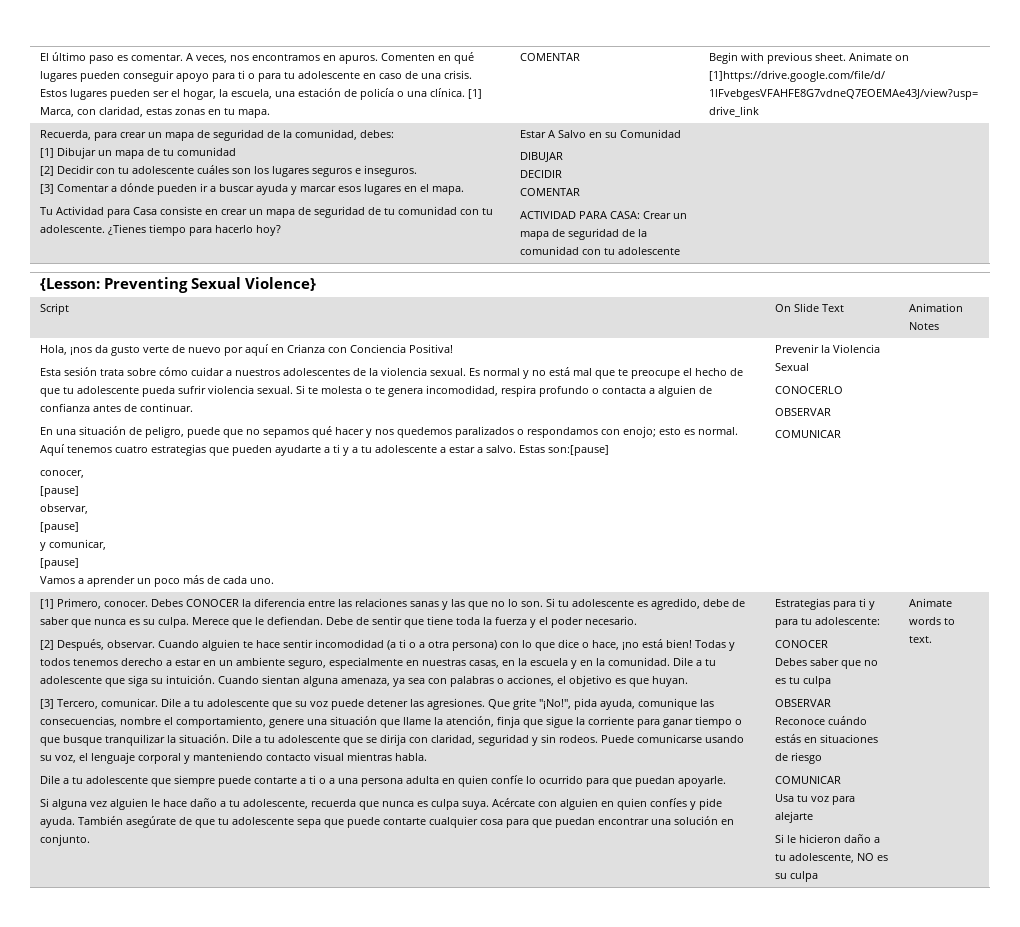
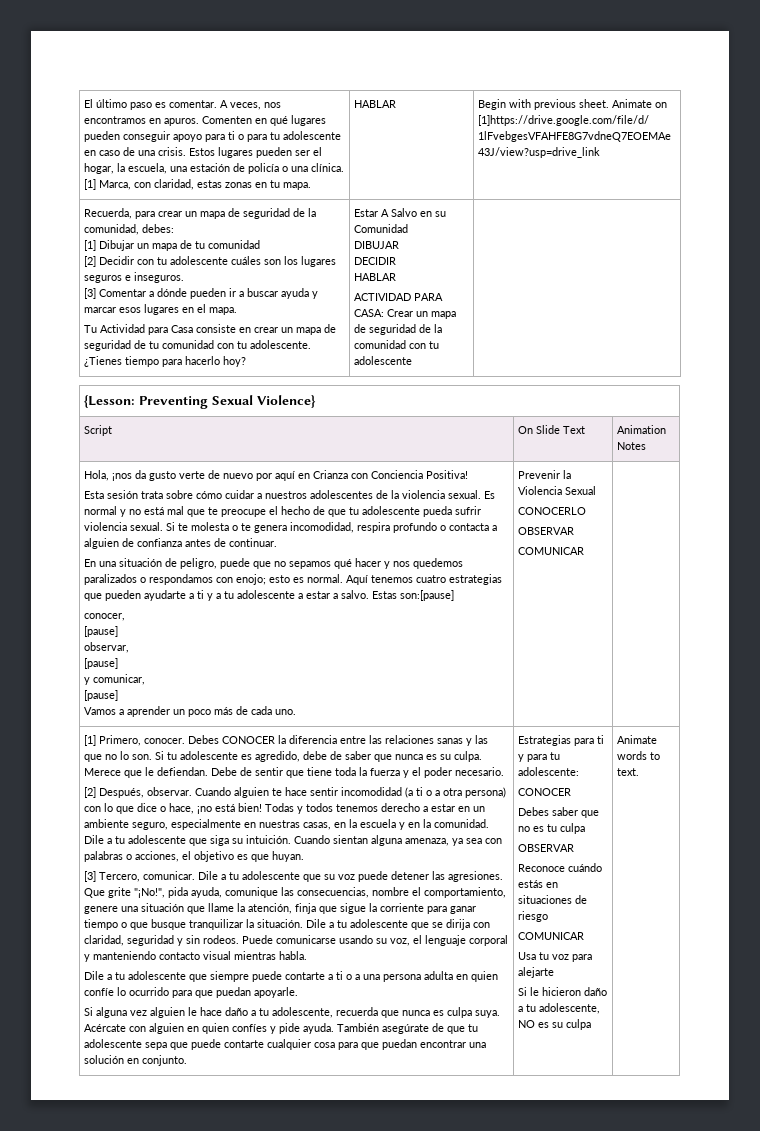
- [1] Marca, con claridad, estas zonas en tu mapa. | COMENTAR
+ [1] Marca, con claridad, estas zonas en tu mapa. | HABLAR
  DECIDIR
- COMENTAR
+ HABLAR

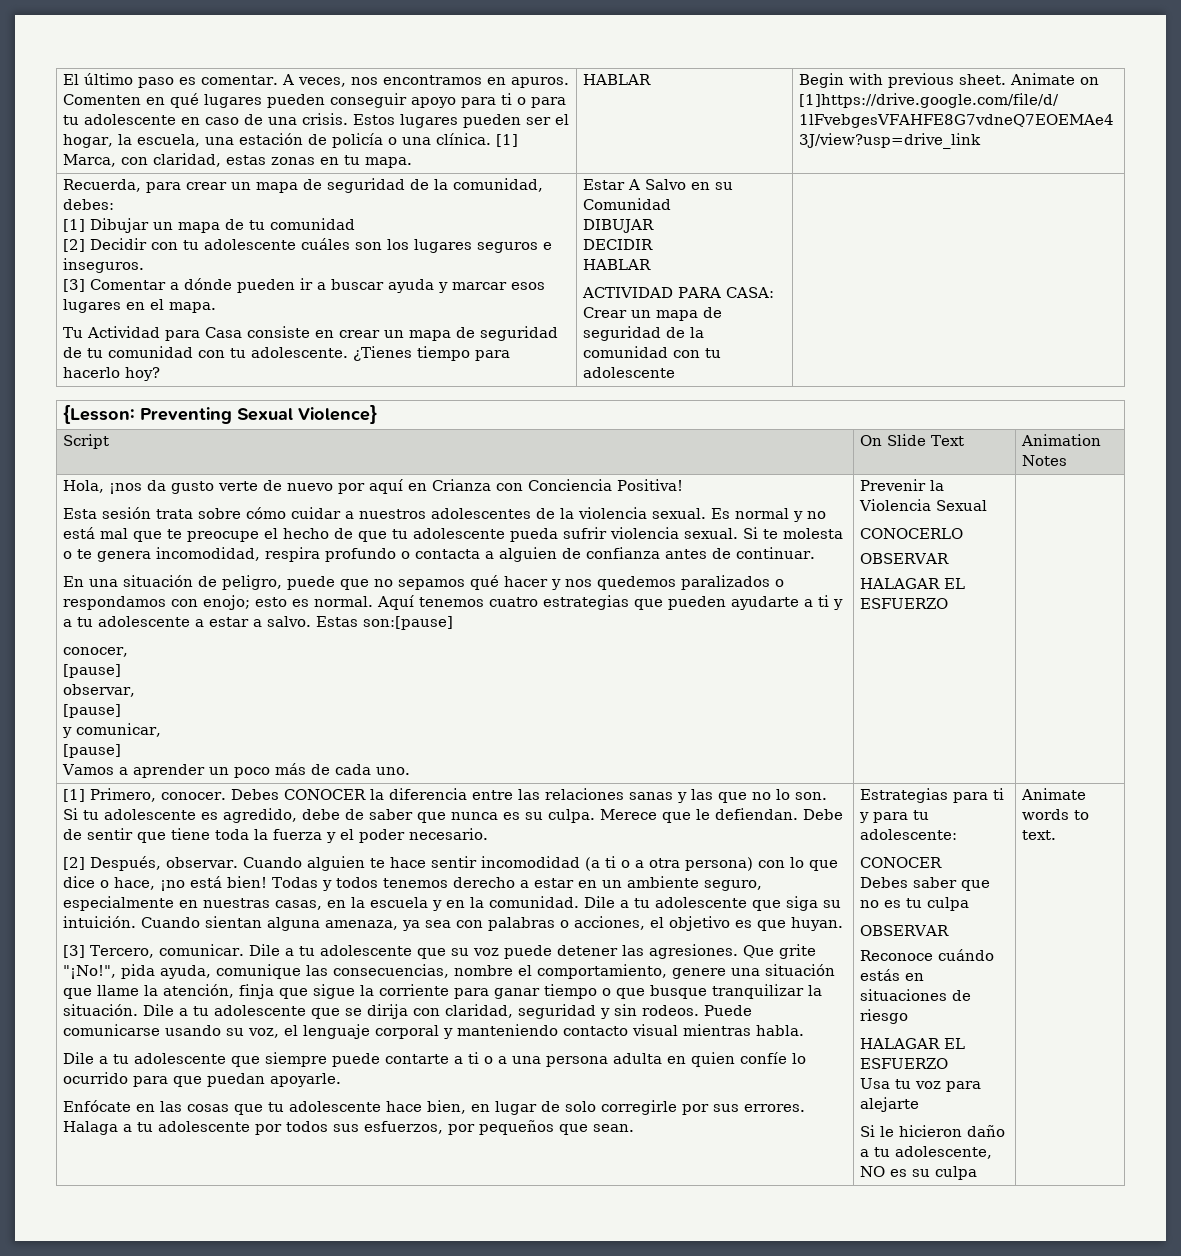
  CONOCERLO
  OBSERVAR
- COMUNICAR
+ HALAGAR EL ESFUERZO
- Si alguna vez alguien le hace daño a tu adolescente, recuerda que nunca es culpa suya. Acércate con alguien en quien confíes y pide ayuda. También asegúrate de que tu adolescente sepa que puede contarte cualquier cosa para que puedan encontrar una solución en conjunto.
+ Enfócate en las cosas que tu adolescente hace bien, en lugar de solo corregirle por sus errores. Halaga a tu adolescente por todos sus esfuerzos, por pequeños que sean.
  Reconoce cuándo estás en situaciones de riesgo
- COMUNICAR
+ HALAGAR EL ESFUERZO

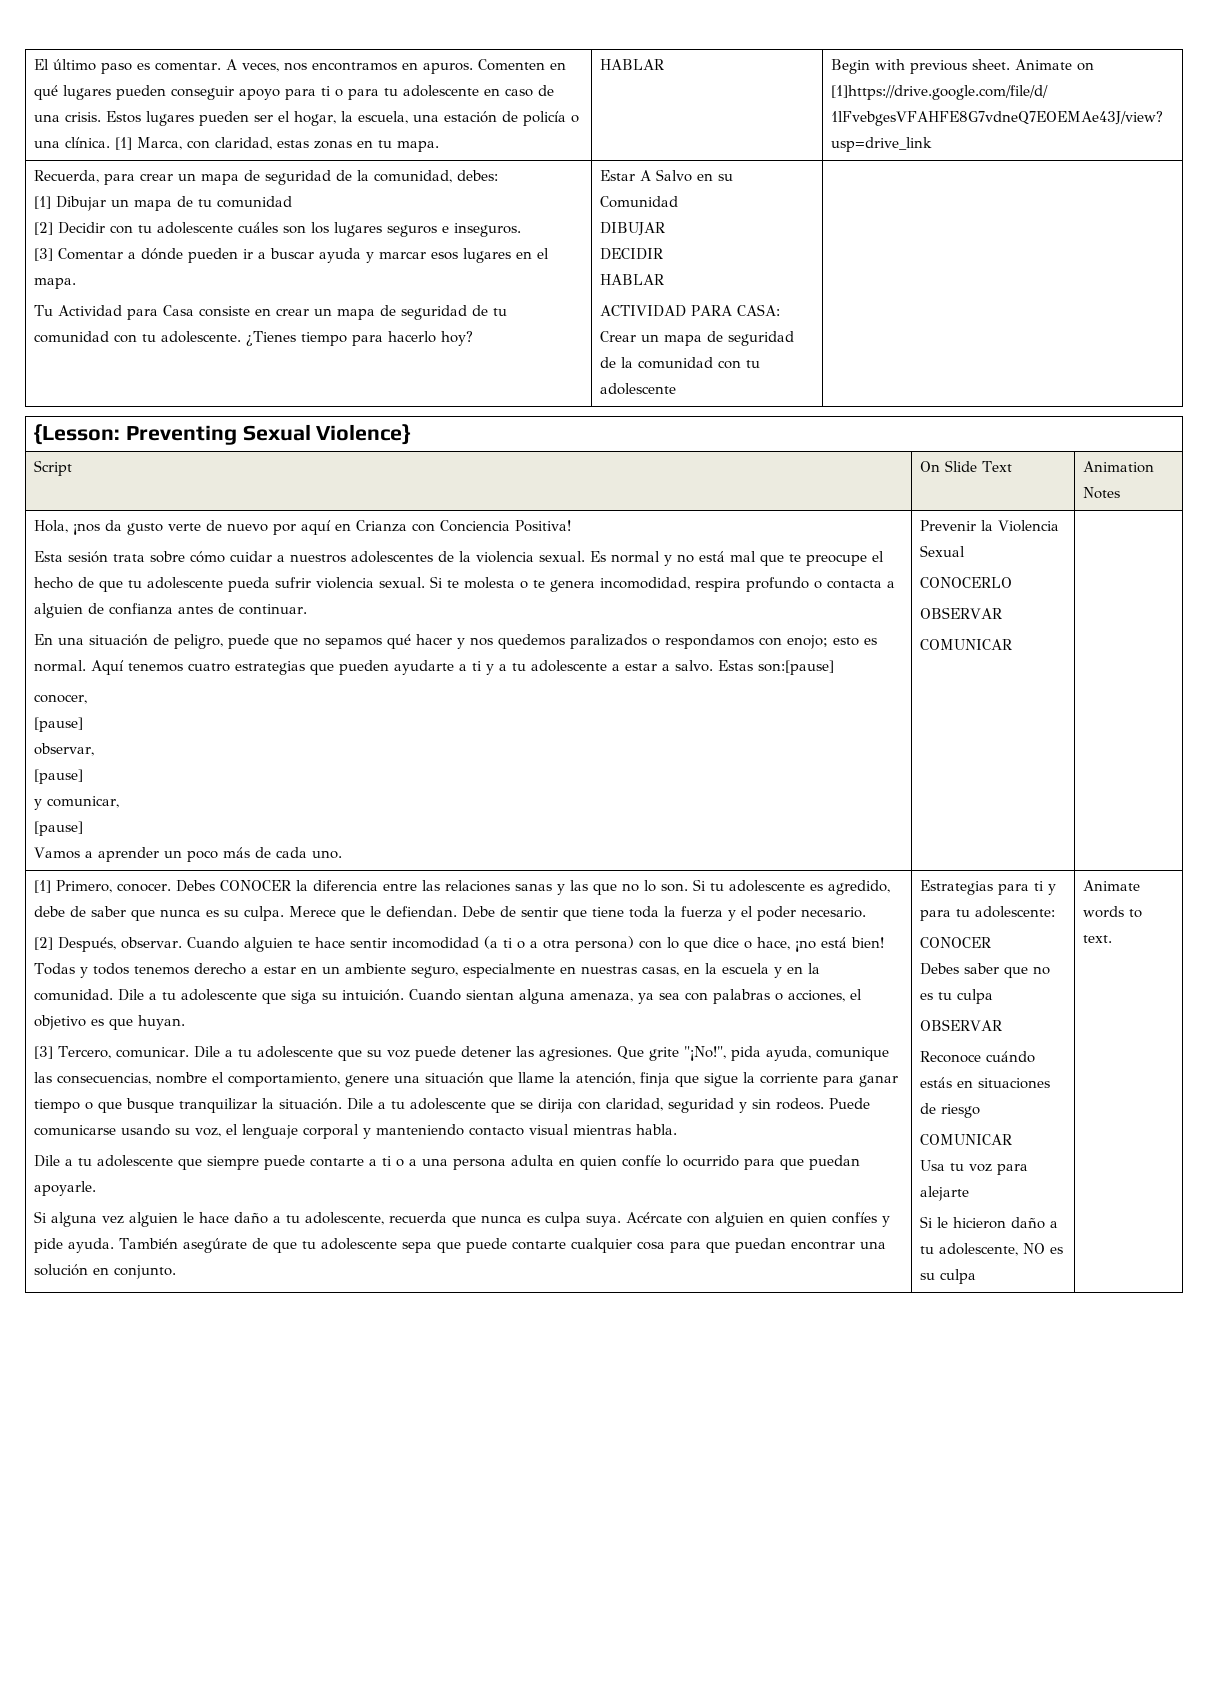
  CONOCERLO
  OBSERVAR
- HALAGAR EL ESFUERZO
+ COMUNICAR
- Enfócate en las cosas que tu adolescente hace bien, en lugar de solo corregirle por sus errores. Halaga a tu adolescente por todos sus esfuerzos, por pequeños que sean.
+ Si alguna vez alguien le hace daño a tu adolescente, recuerda que nunca es culpa suya. Acércate con alguien en quien confíes y pide ayuda. También asegúrate de que tu adolescente sepa que puede contarte cualquier cosa para que puedan encontrar una solución en conjunto.
  Reconoce cuándo estás en situaciones de riesgo
- HALAGAR EL ESFUERZO
+ COMUNICAR

